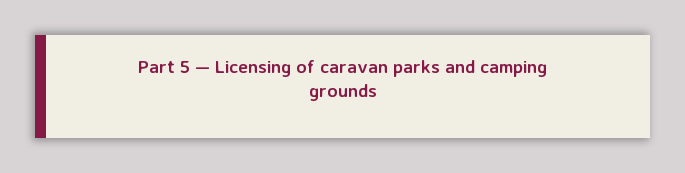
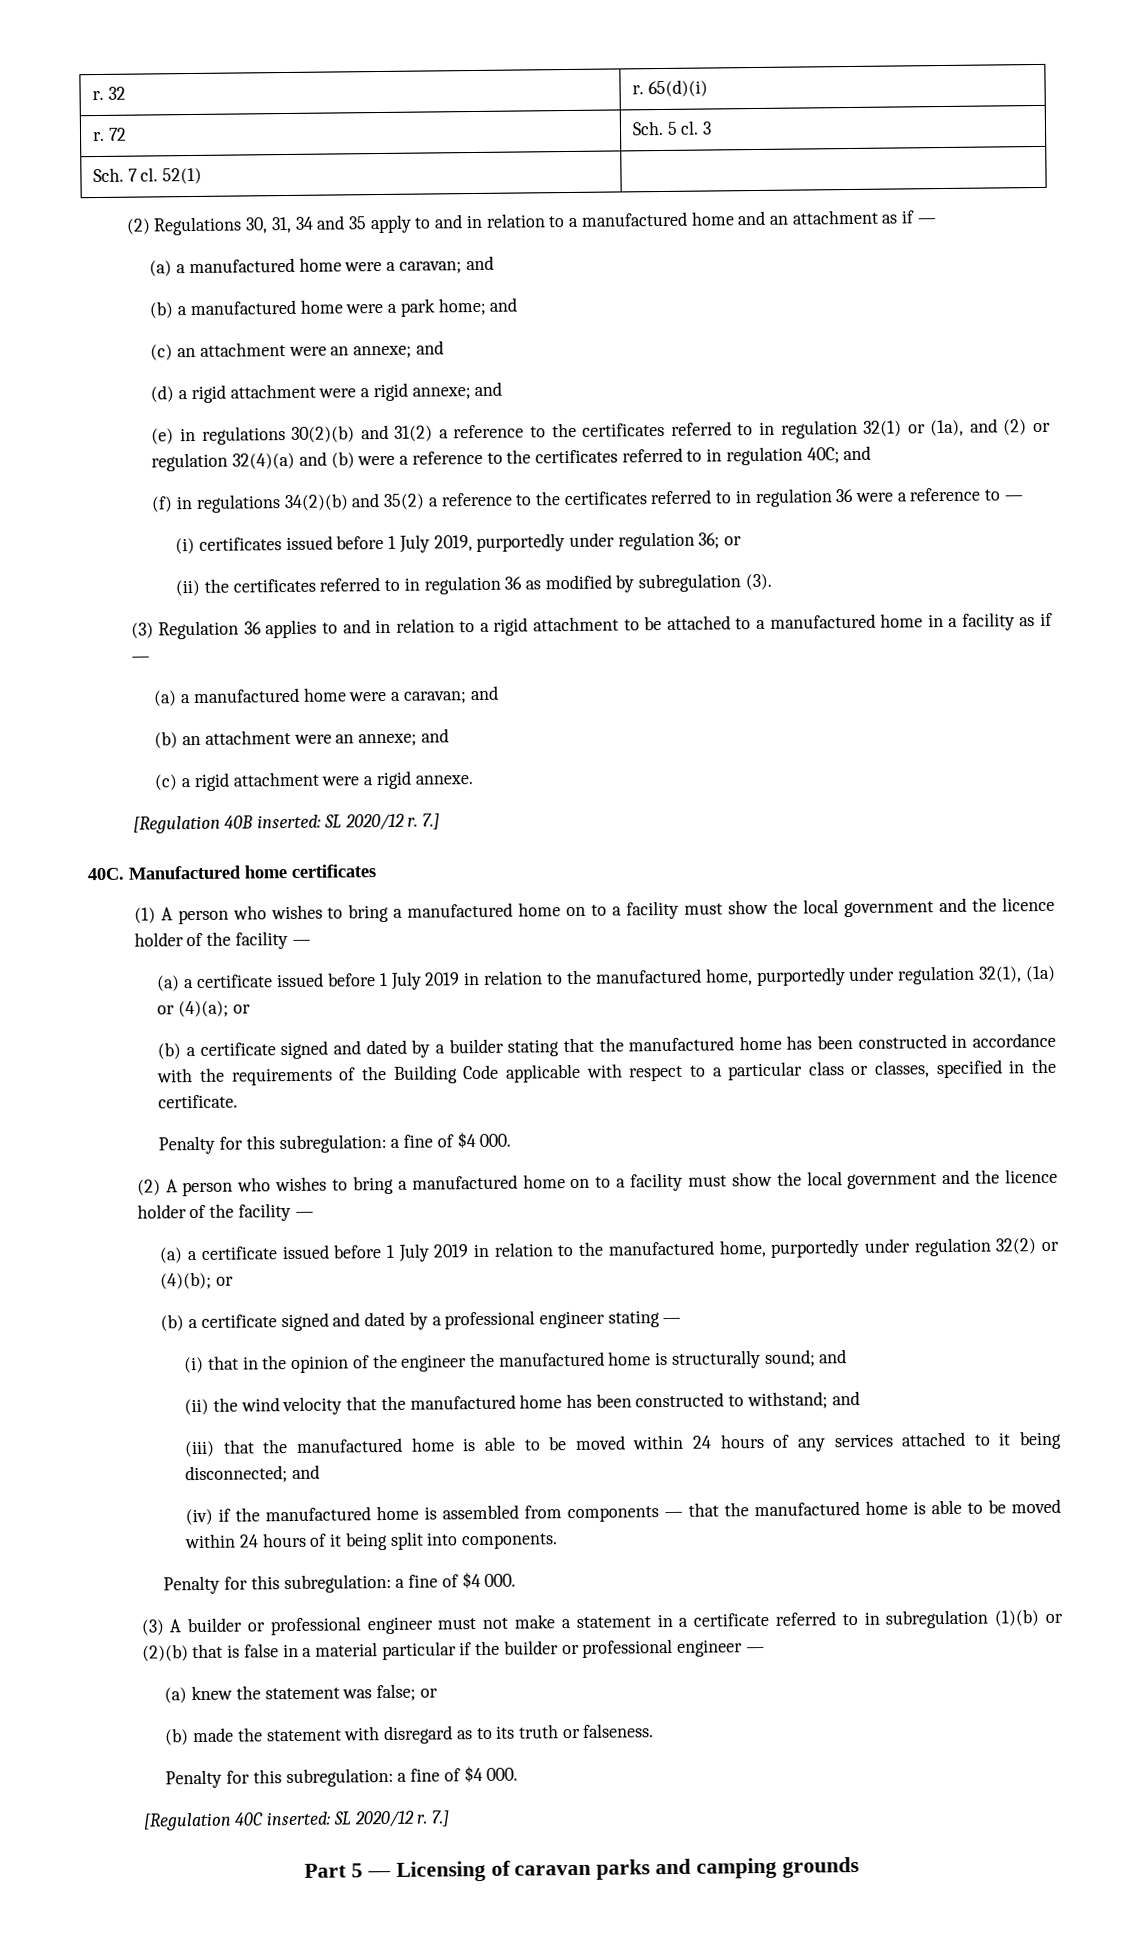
+ r. 32 | r. 65(d)(i)
+ r. 72 | Sch. 5 cl. 3
+ Sch. 7 cl. 52(1) |
+ (2) Regulations 30, 31, 34 and 35 apply to and in relation to a manufactured home and an attachment as if —
+ (a) a manufactured home were a caravan; and
+ (b) a manufactured home were a park home; and
+ (c) an attachment were an annexe; and
+ (d) a rigid attachment were a rigid annexe; and
+ (e) in regulations 30(2)(b) and 31(2) a reference to the certificates referred to in regulation 32(1) or (1a), and (2) or regulation 32(4)(a) and (b) were a reference to the certificates referred to in regulation 40C; and
+ (f) in regulations 34(2)(b) and 35(2) a reference to the certificates referred to in regulation 36 were a reference to —
+ (i) certificates issued before 1 July 2019, purportedly under regulation 36; or
+ (ii) the certificates referred to in regulation 36 as modified by subregulation (3).
+ (3) Regulation 36 applies to and in relation to a rigid attachment to be attached to a manufactured home in a facility as if —
+ (a) a manufactured home were a caravan; and
+ (b) an attachment were an annexe; and
+ (c) a rigid attachment were a rigid annexe.
+ [Regulation 40B inserted: SL 2020/12 r. 7.]
+ 40C. Manufactured home certificates
+ (1) A person who wishes to bring a manufactured home on to a facility must show the local government and the licence holder of the facility —
+ (a) a certificate issued before 1 July 2019 in relation to the manufactured home, purportedly under regulation 32(1), (1a) or (4)(a); or
+ (b) a certificate signed and dated by a builder stating that the manufactured home has been constructed in accordance with the requirements of the Building Code applicable with respect to a particular class or classes, specified in the certificate.
+ Penalty for this subregulation: a fine of $4 000.
+ (2) A person who wishes to bring a manufactured home on to a facility must show the local government and the licence holder of the facility —
+ (a) a certificate issued before 1 July 2019 in relation to the manufactured home, purportedly under regulation 32(2) or (4)(b); or
+ (b) a certificate signed and dated by a professional engineer stating —
+ (i) that in the opinion of the engineer the manufactured home is structurally sound; and
+ (ii) the wind velocity that the manufactured home has been constructed to withstand; and
+ (iii) that the manufactured home is able to be moved within 24 hours of any services attached to it being disconnected; and
+ (iv) if the manufactured home is assembled from components — that the manufactured home is able to be moved within 24 hours of it being split into components.
+ Penalty for this subregulation: a fine of $4 000.
+ (3) A builder or professional engineer must not make a statement in a certificate referred to in subregulation (1)(b) or (2)(b) that is false in a material particular if the builder or professional engineer —
+ (a) knew the statement was false; or
+ (b) made the statement with disregard as to its truth or falseness.
+ Penalty for this subregulation: a fine of $4 000.
+ [Regulation 40C inserted: SL 2020/12 r. 7.]

